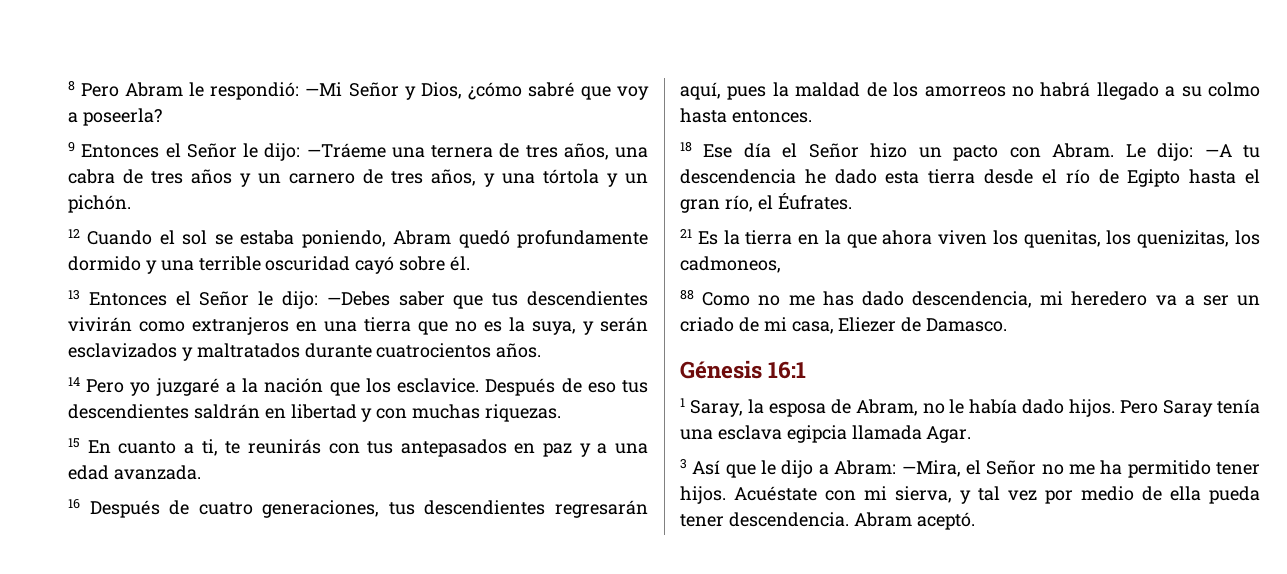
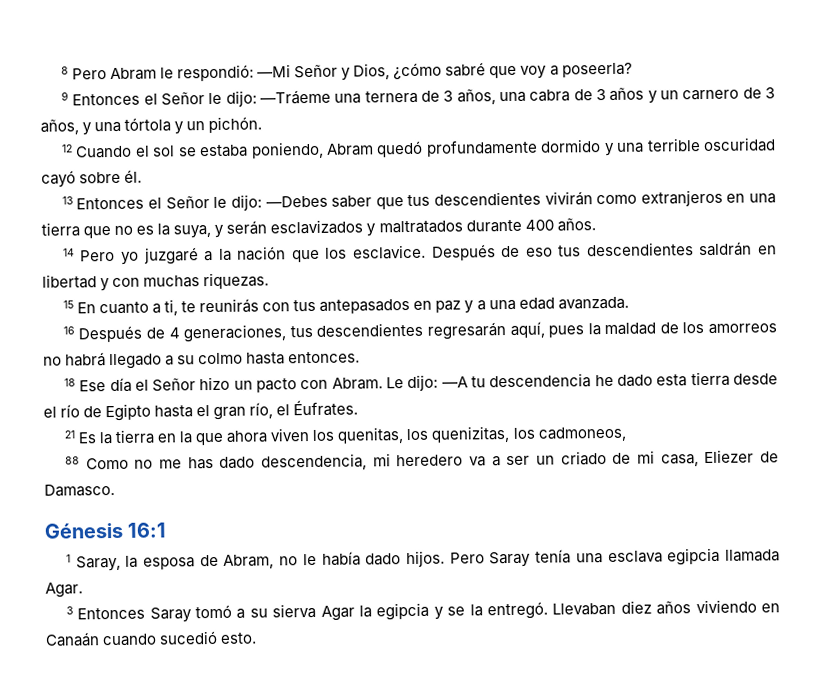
- 9 Entonces el Señor le dijo: —Tráeme una ternera de tres años, una cabra de tres años y un carnero de tres años, y una tórtola y un pichón.
+ 9 Entonces el Señor le dijo: —Tráeme una ternera de 3 años, una cabra de 3 años y un carnero de 3 años, y una tórtola y un pichón.
- 13 Entonces el Señor le dijo: —Debes saber que tus descendientes vivirán como extranjeros en una tierra que no es la suya, y serán esclavizados y maltratados durante cuatrocientos años.
+ 13 Entonces el Señor le dijo: —Debes saber que tus descendientes vivirán como extranjeros en una tierra que no es la suya, y serán esclavizados y maltratados durante 400 años.
- 16 Después de cuatro generaciones, tus descendientes regresarán aquí, pues la maldad de los amorreos no habrá llegado a su colmo hasta entonces.
+ 16 Después de 4 generaciones, tus descendientes regresarán aquí, pues la maldad de los amorreos no habrá llegado a su colmo hasta entonces.
- 3 Así que le dijo a Abram: —Mira, el Señor no me ha permitido tener hijos. Acuéstate con mi sierva, y tal vez por medio de ella pueda tener descendencia. Abram aceptó.
+ 3 Entonces Saray tomó a su sierva Agar la egipcia y se la entregó. Llevaban diez años viviendo en Canaán cuando sucedió esto.

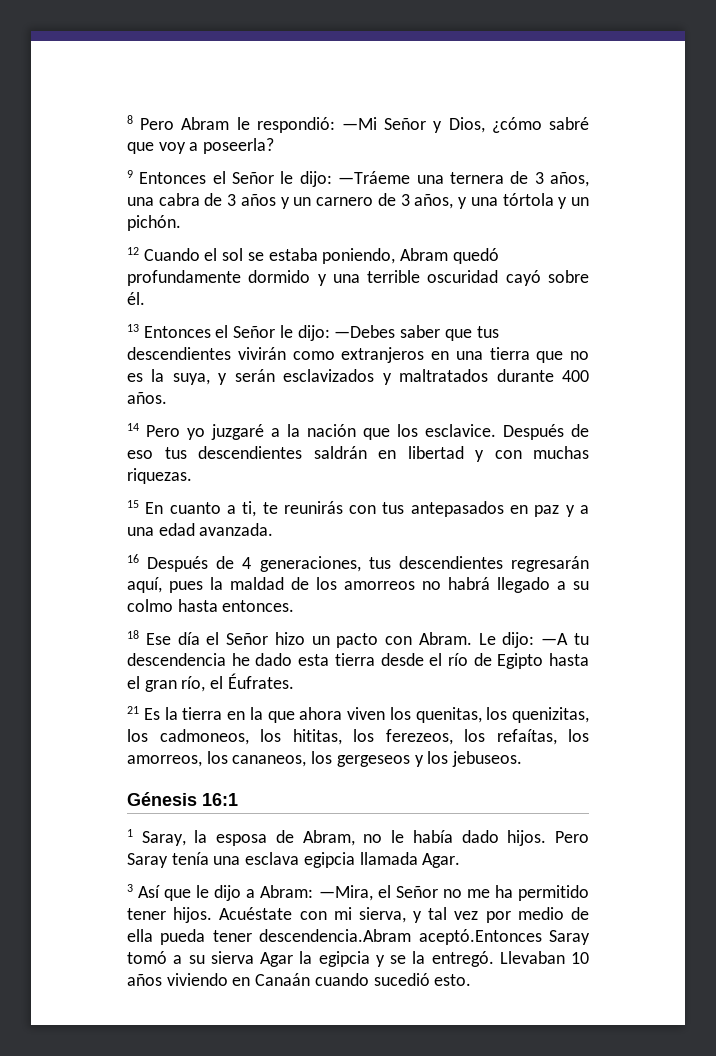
- 21 Es la tierra en la que ahora viven los quenitas, los quenizitas, los cadmoneos,
- 88 Como no me has dado descendencia, mi heredero va a ser un criado de mi casa, Eliezer de Damasco.
+ 21 Es la tierra en la que ahora viven los quenitas, los quenizitas, los cadmoneos, los hititas, los ferezeos, los refaítas, los amorreos, los cananeos, los gergeseos y los jebuseos.
- 3 Entonces Saray tomó a su sierva Agar la egipcia y se la entregó.
+ 3 Así que le dijo a Abram: —Mira, el Señor no me ha permitido tener hijos. Acuéstate con mi sierva, y tal vez por medio de ella pueda tener descendencia.Abram aceptó.Entonces Saray tomó a su sierva Agar la egipcia y se la entregó.
- Llevaban diez años viviendo en Canaán cuando sucedió esto.
+ Llevaban 10 años viviendo en Canaán cuando sucedió esto.

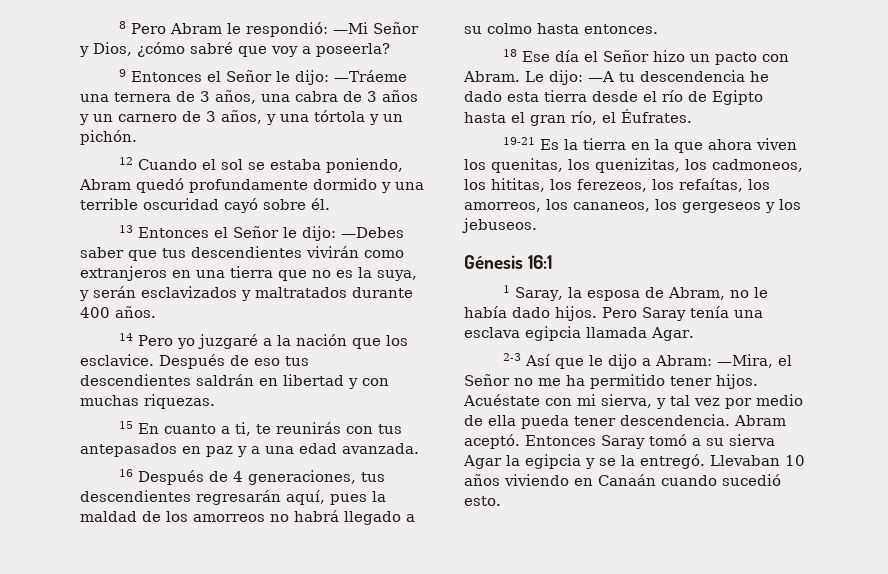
- 21 Es la tierra en la que ahora viven los quenitas, los quenizitas, los cadmoneos, los hititas, los ferezeos, los refaítas, los amorreos, los cananeos, los gergeseos y los jebuseos.
+ 19-21 Es la tierra en la que ahora viven los quenitas, los quenizitas, los cadmoneos, los hititas, los ferezeos, los refaítas, los amorreos, los cananeos, los gergeseos y los jebuseos.
- 3 Así que le dijo a Abram: —Mira, el Señor no me ha permitido tener hijos.
+ 2-3 Así que le dijo a Abram: —Mira, el Señor no me ha permitido tener hijos.
- Acuéstate con mi sierva, y tal vez por medio de ella pueda tener descendencia.Abram aceptó.Entonces Saray tomó a su sierva Agar la egipcia y se la entregó.
+ Acuéstate con mi sierva, y tal vez por medio de ella pueda tener descendencia. Abram aceptó. Entonces Saray tomó a su sierva Agar la egipcia y se la entregó.

